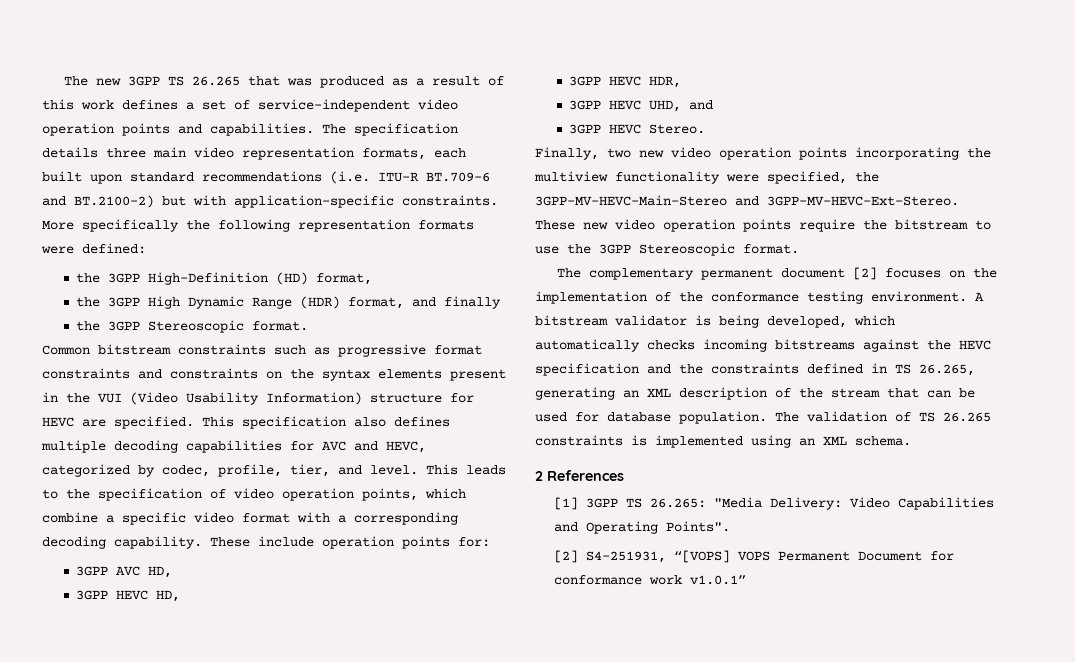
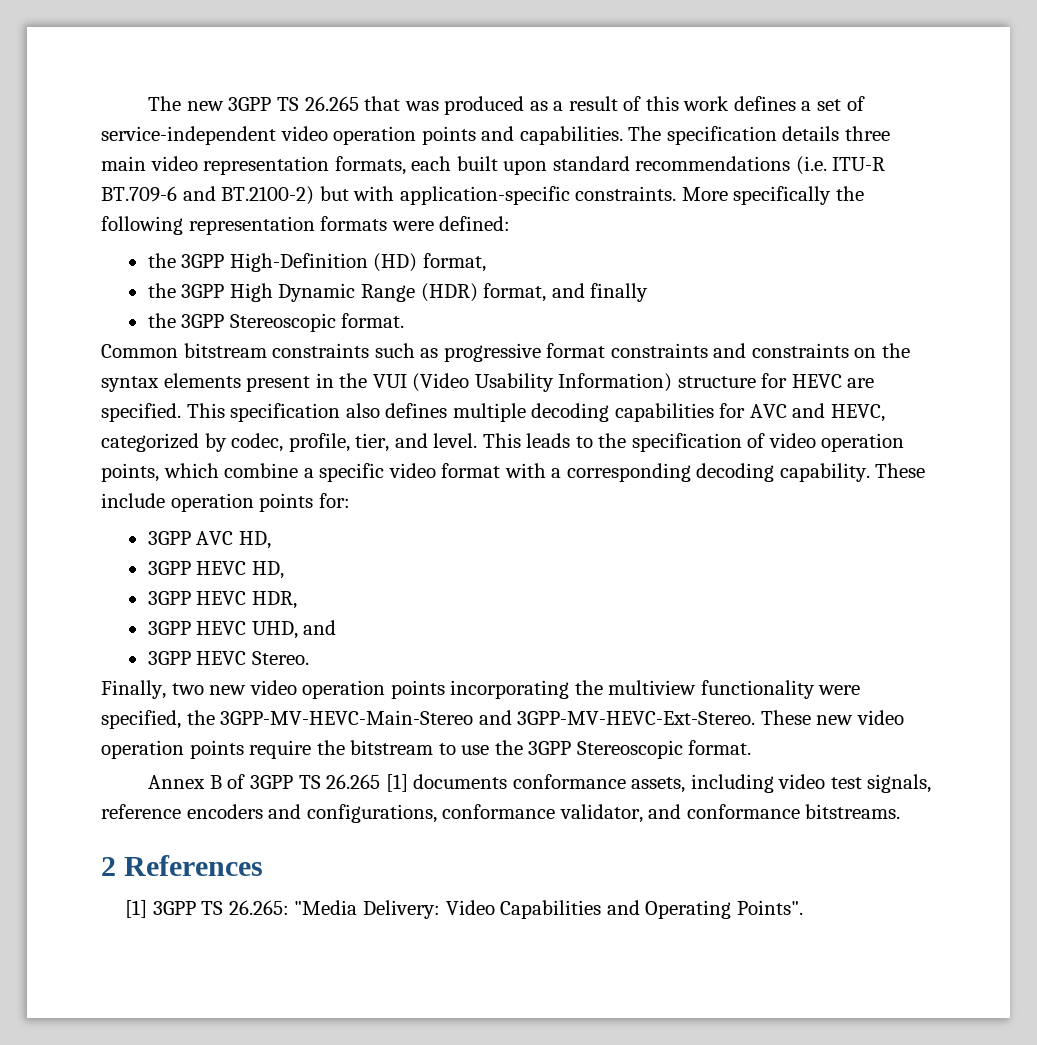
- The complementary permanent document [2] focuses on the implementation of the conformance testing environment. A bitstream validator is being developed, which automatically checks incoming bitstreams against the HEVC specification and the constraints defined in TS 26.265, generating an XML description of the stream that can be used for database population. The validation of TS 26.265 constraints is implemented using an XML schema.
+ Annex B of 3GPP TS 26.265 [1] documents conformance assets, including video test signals, reference encoders and configurations, conformance validator, and conformance bitstreams.
- [2] S4-251931, “[VOPS] VOPS Permanent Document for conformance work v1.0.1”

